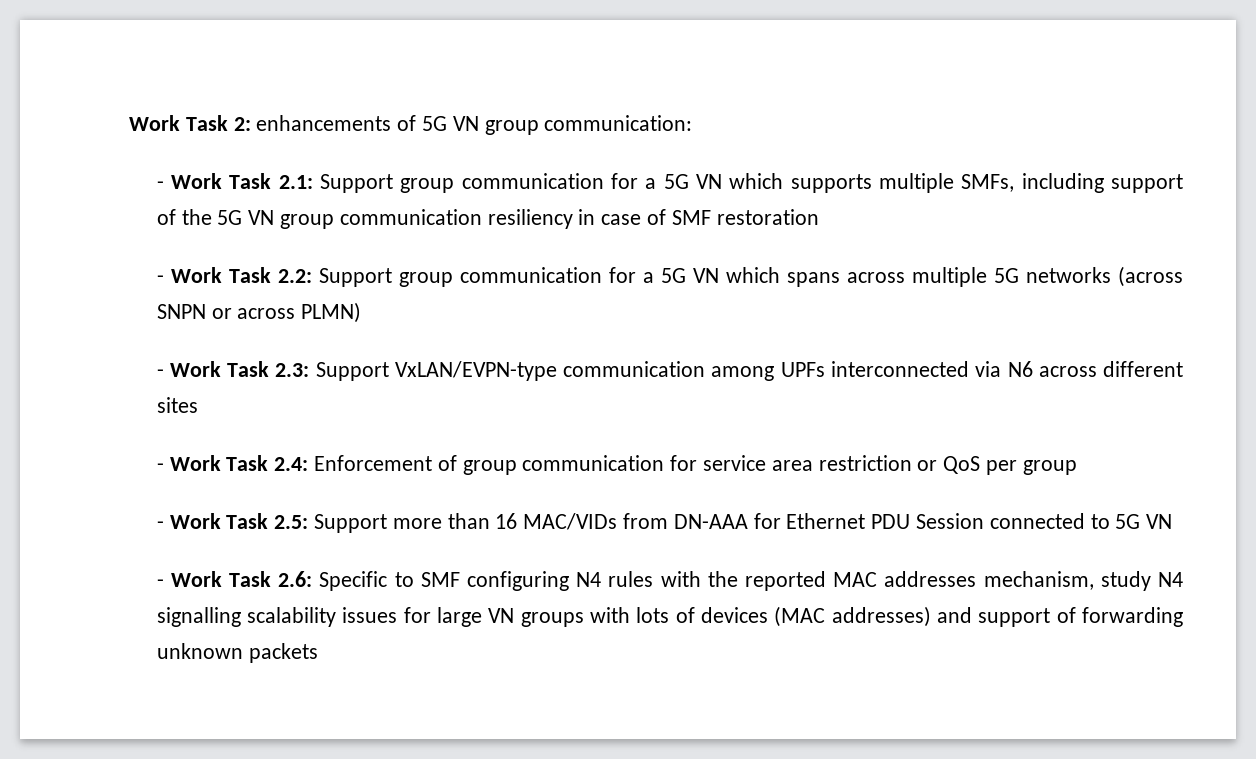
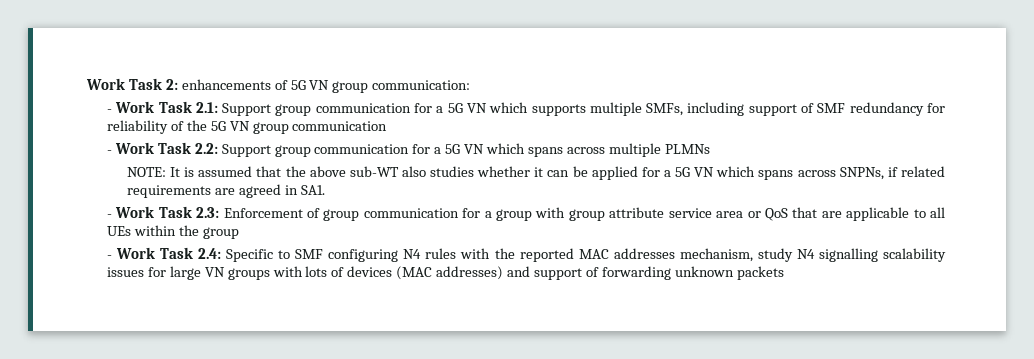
- - Work Task 2.1: Support group communication for a 5G VN which supports multiple SMFs, including support of the 5G VN group communication resiliency in case of SMF restoration
+ - Work Task 2.1: Support group communication for a 5G VN which supports multiple SMFs, including support of SMF redundancy for reliability of the 5G VN group communication
- - Work Task 2.2: Support group communication for a 5G VN which spans across multiple 5G networks (across SNPN or across PLMN)
- - Work Task 2.3: Support VxLAN/EVPN-type communication among UPFs interconnected via N6 across different sites
- - Work Task 2.4: Enforcement of group communication for service area restriction or QoS per group
- - Work Task 2.5: Support more than 16 MAC/VIDs from DN-AAA for Ethernet PDU Session connected to 5G VN
- - Work Task 2.6: Specific to SMF configuring N4 rules with the reported MAC addresses mechanism, study N4 signalling scalability issues for large VN groups with lots of devices (MAC addresses) and support of forwarding unknown packets
+ - Work Task 2.2: Support group communication for a 5G VN which spans across multiple PLMNs
+ NOTE: It is assumed that the above sub-WT also studies whether it can be applied for a 5G VN which spans across SNPNs, if related requirements are agreed in SA1.
+ - Work Task 2.3: Enforcement of group communication for a group with group attribute service area or QoS that are applicable to all UEs within the group
+ - Work Task 2.4: Specific to SMF configuring N4 rules with the reported MAC addresses mechanism, study N4 signalling scalability issues for large VN groups with lots of devices (MAC addresses) and support of forwarding unknown packets

